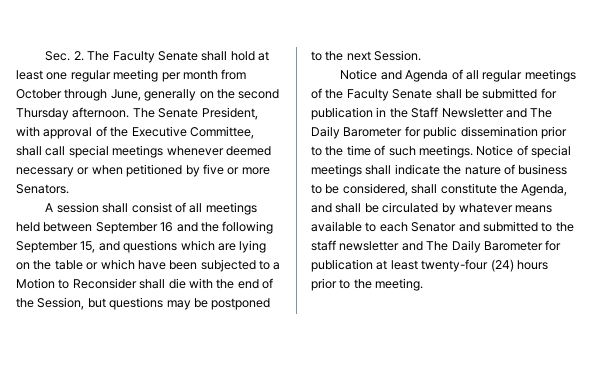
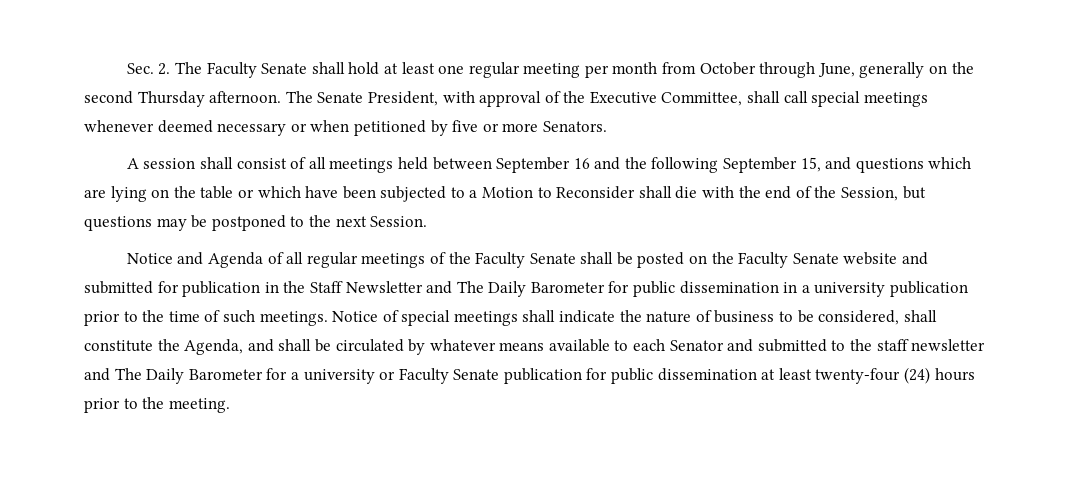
- Notice and Agenda of all regular meetings of the Faculty Senate shall be submitted for publication in the Staff Newsletter and The Daily Barometer for public dissemination prior to the time of such meetings.
+ Notice and Agenda of all regular meetings of the Faculty Senate shall be posted on the Faculty Senate website and submitted for publication in the Staff Newsletter and The Daily Barometer for public dissemination in a university publication prior to the time of such meetings.
- Notice of special meetings shall indicate the nature of business to be considered, shall constitute the Agenda, and shall be circulated by whatever means available to each Senator and submitted to the staff newsletter and The Daily Barometer for publication at least twenty-four (24) hours prior to the meeting.
+ Notice of special meetings shall indicate the nature of business to be considered, shall constitute the Agenda, and shall be circulated by whatever means available to each Senator and submitted to the staff newsletter and The Daily Barometer for a university or Faculty Senate publication for public dissemination at least twenty-four (24) hours prior to the meeting.

